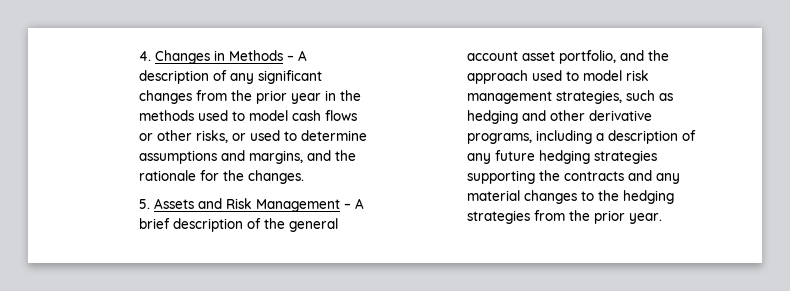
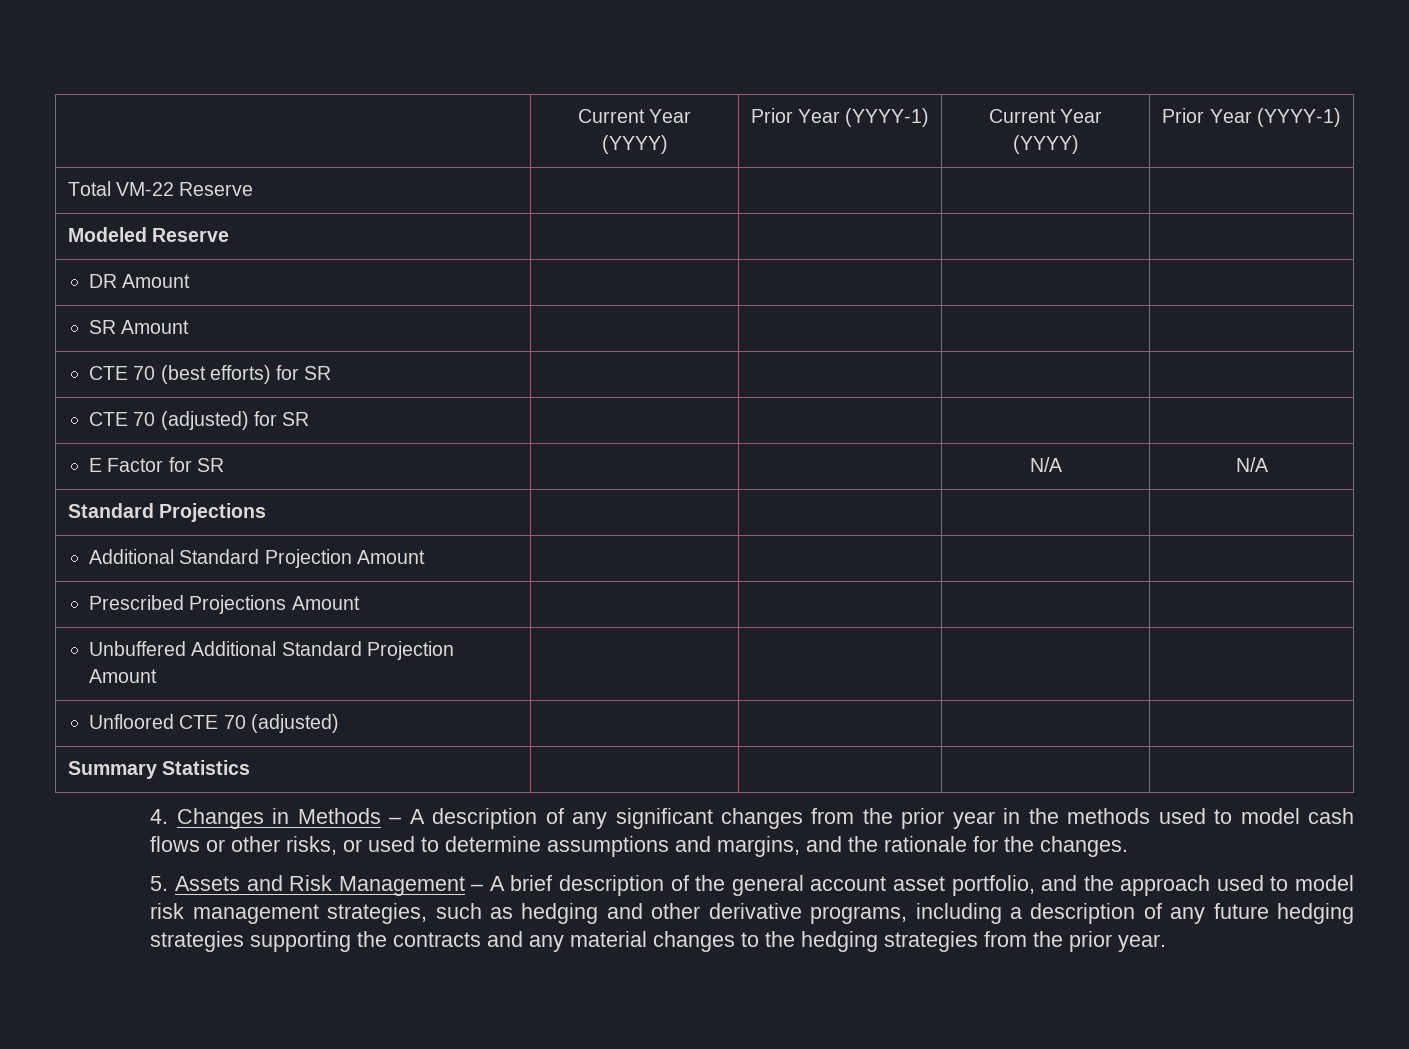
+ | Current Year (YYYY) | Prior Year (YYYY-1) | Current Year (YYYY) | Prior Year (YYYY-1)
+ Total VM-22 Reserve | | | |
+ Modeled Reserve | | | |
+ DR Amount | | | |
+ SR Amount | | | |
+ CTE 70 (best efforts) for SR | | | |
+ CTE 70 (adjusted) for SR | | | |
+ E Factor for SR | | | N/A | N/A
+ Standard Projections | | | |
+ Additional Standard Projection Amount | | | |
+ Prescribed Projections Amount | | | |
+ Unbuffered Additional Standard Projection Amount | | | |
+ Unfloored CTE 70 (adjusted) | | | |
+ Summary Statistics | | | |

